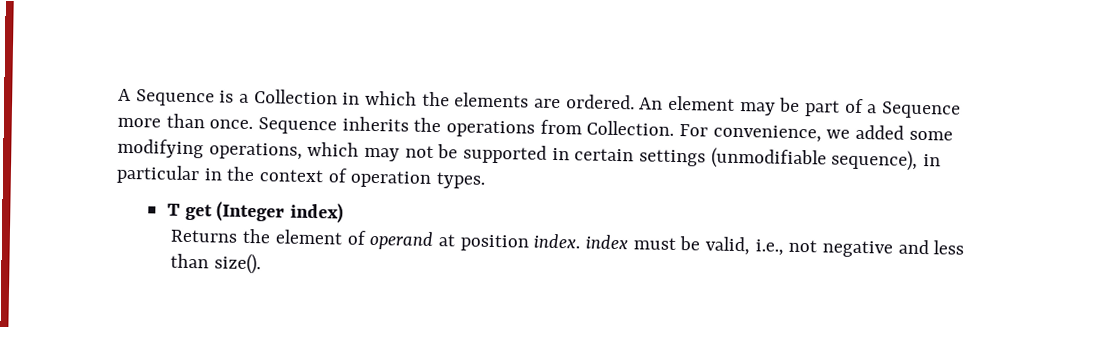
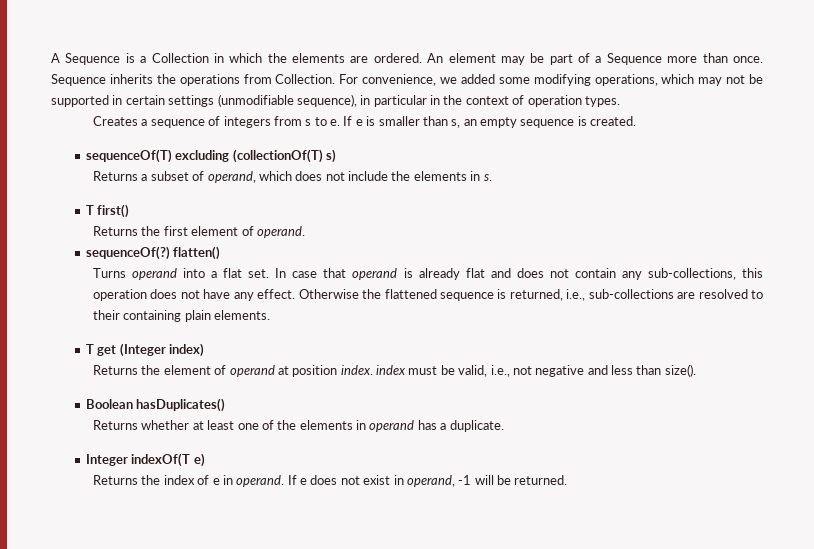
+ Creates a sequence of integers from s to e. If e is smaller than s, an empty sequence is created.
+ sequenceOf(T) excluding (collectionOf(T) s)
+ Returns a subset of operand, which does not include the elements in s.
+ T first()
+ Returns the first element of operand.
+ sequenceOf(?) flatten()
+ Turns operand into a flat set. In case that operand is already flat and does not contain any sub-collections, this operation does not have any effect. Otherwise the flattened sequence is returned, i.e., sub-collections are resolved to their containing plain elements.
+ Boolean hasDuplicates()
+ Returns whether at least one of the elements in operand has a duplicate.
+ Integer indexOf(T e)
+ Returns the index of e in operand. If e does not exist in operand, -1 will be returned.

